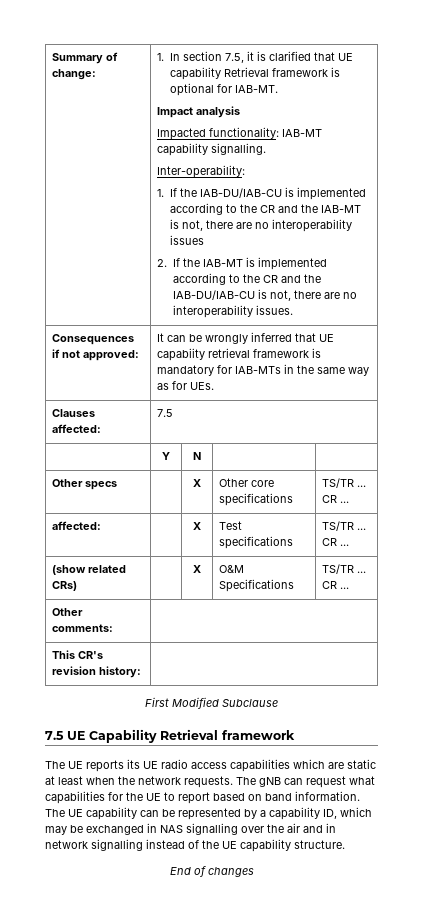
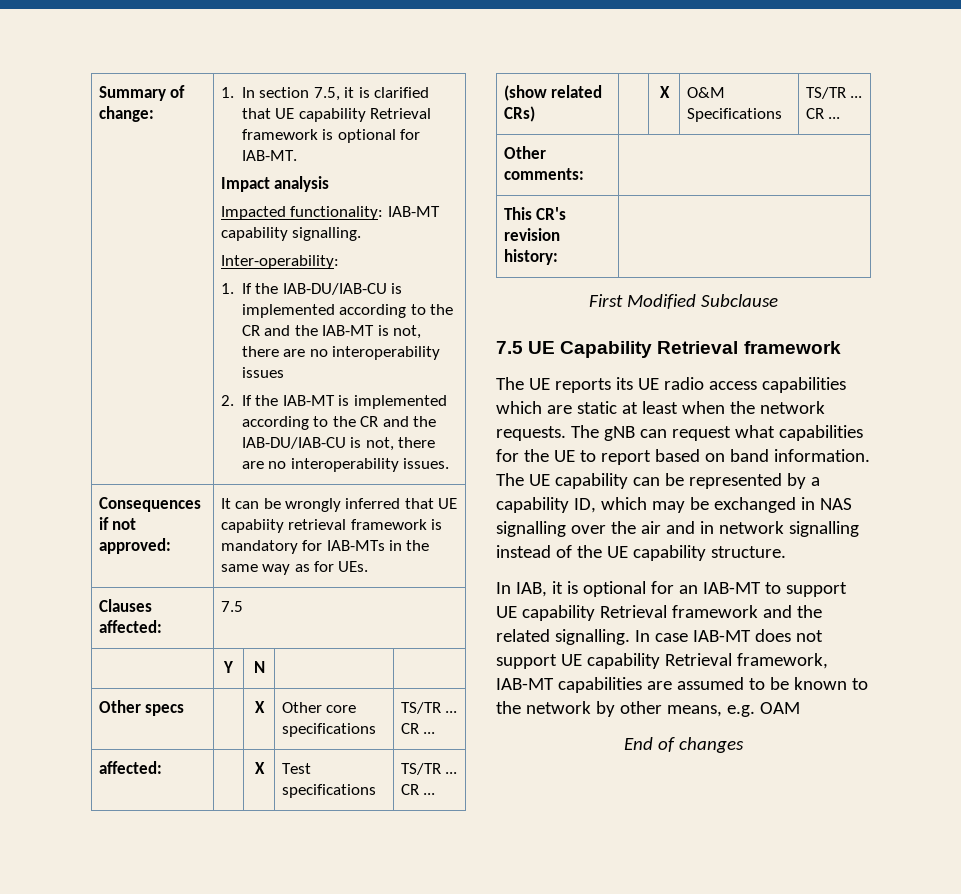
+ In IAB, it is optional for an IAB-MT to support UE capability Retrieval framework and the related signalling. In case IAB-MT does not support UE capability Retrieval framework, IAB-MT capabilities are assumed to be known to the network by other means, e.g. OAM

